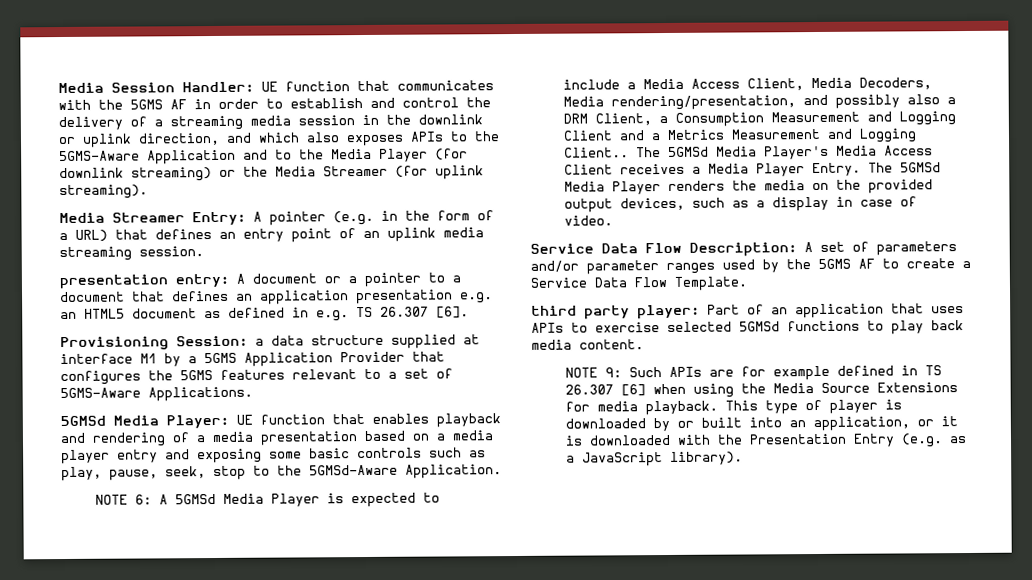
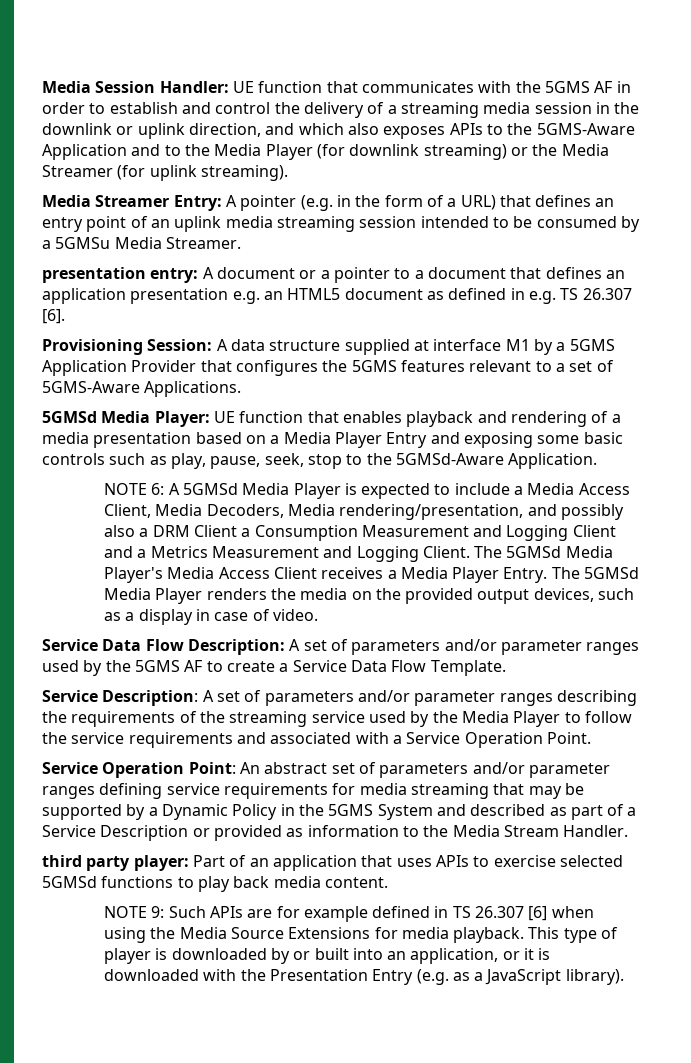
- Media Streamer Entry: A pointer (e.g. in the form of a URL) that defines an entry point of an uplink media streaming session.
+ Media Streamer Entry: A pointer (e.g. in the form of a URL) that defines an entry point of an uplink media streaming session intended to be consumed by a 5GMSu Media Streamer.
- Provisioning Session: a data structure supplied at interface M1 by a 5GMS Application Provider that configures the 5GMS features relevant to a set of 5GMS-Aware Applications.
+ Provisioning Session: A data structure supplied at interface M1 by a 5GMS Application Provider that configures the 5GMS features relevant to a set of 5GMS-Aware Applications.
- 5GMSd Media Player: UE function that enables playback and rendering of a media presentation based on a media player entry and exposing some basic controls such as play, pause, seek, stop to the 5GMSd-Aware Application.
+ 5GMSd Media Player: UE function that enables playback and rendering of a media presentation based on a Media Player Entry and exposing some basic controls such as play, pause, seek, stop to the 5GMSd-Aware Application.
- NOTE 6: A 5GMSd Media Player is expected to include a Media Access Client, Media Decoders, Media rendering/presentation, and possibly also a DRM Client, a Consumption Measurement and Logging Client and a Metrics Measurement and Logging Client..
+ NOTE 6: A 5GMSd Media Player is expected to include a Media Access Client, Media Decoders, Media rendering/presentation, and possibly also a DRM Client a Consumption Measurement and Logging Client and a Metrics Measurement and Logging Client.
+ Service Description: A set of parameters and/or parameter ranges describing the requirements of the streaming service used by the Media Player to follow the service requirements and associated with a Service Operation Point.
+ Service Operation Point: An abstract set of parameters and/or parameter ranges defining service requirements for media streaming that may be supported by a Dynamic Policy in the 5GMS System and described as part of a Service Description or provided as information to the Media Stream Handler.

